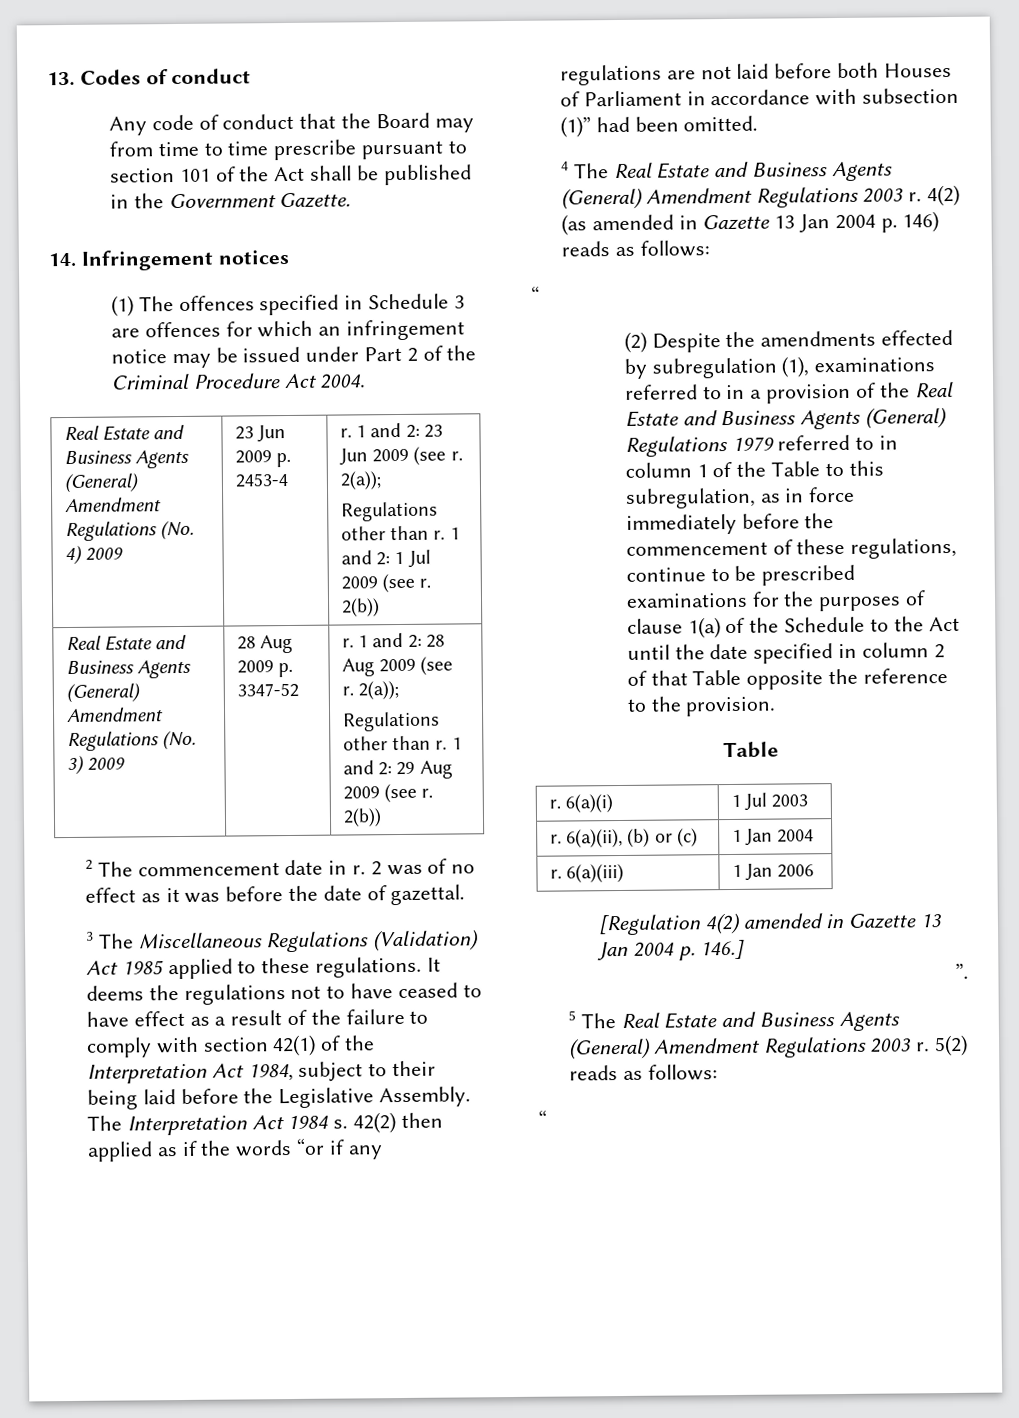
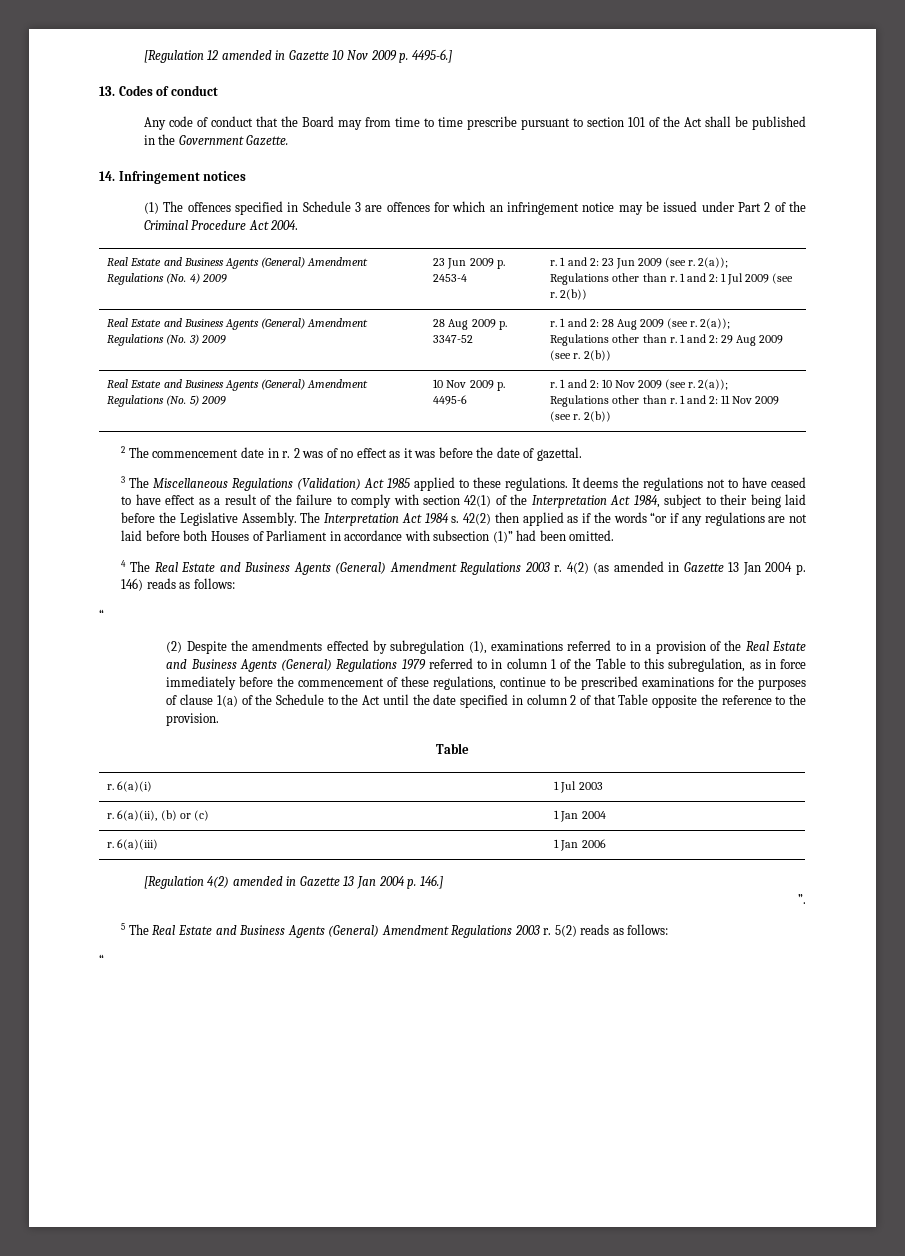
+ [Regulation 12 amended in Gazette 10 Nov 2009 p. 4495-6.]
+ Real Estate and Business Agents (General) Amendment Regulations (No. 5) 2009 | 10 Nov 2009 p. 4495-6 | r. 1 and 2: 10 Nov 2009 (see r. 2(a));
+ Regulations other than r. 1 and 2: 11 Nov 2009 (see r. 2(b))

